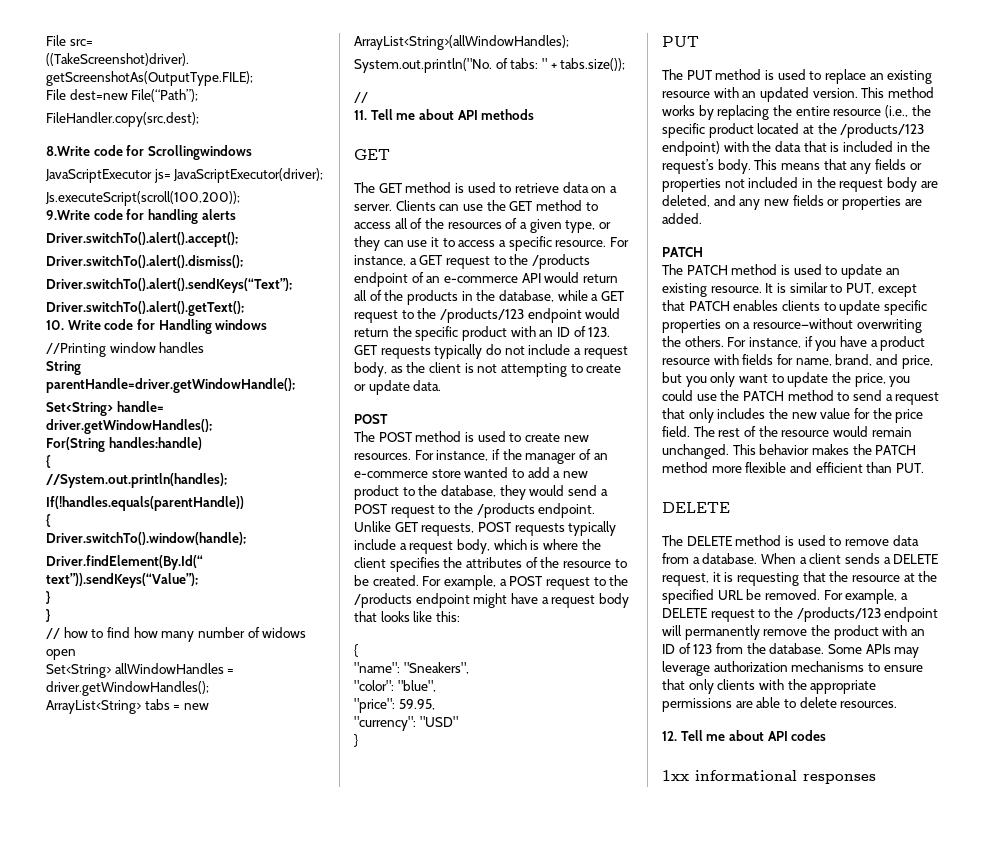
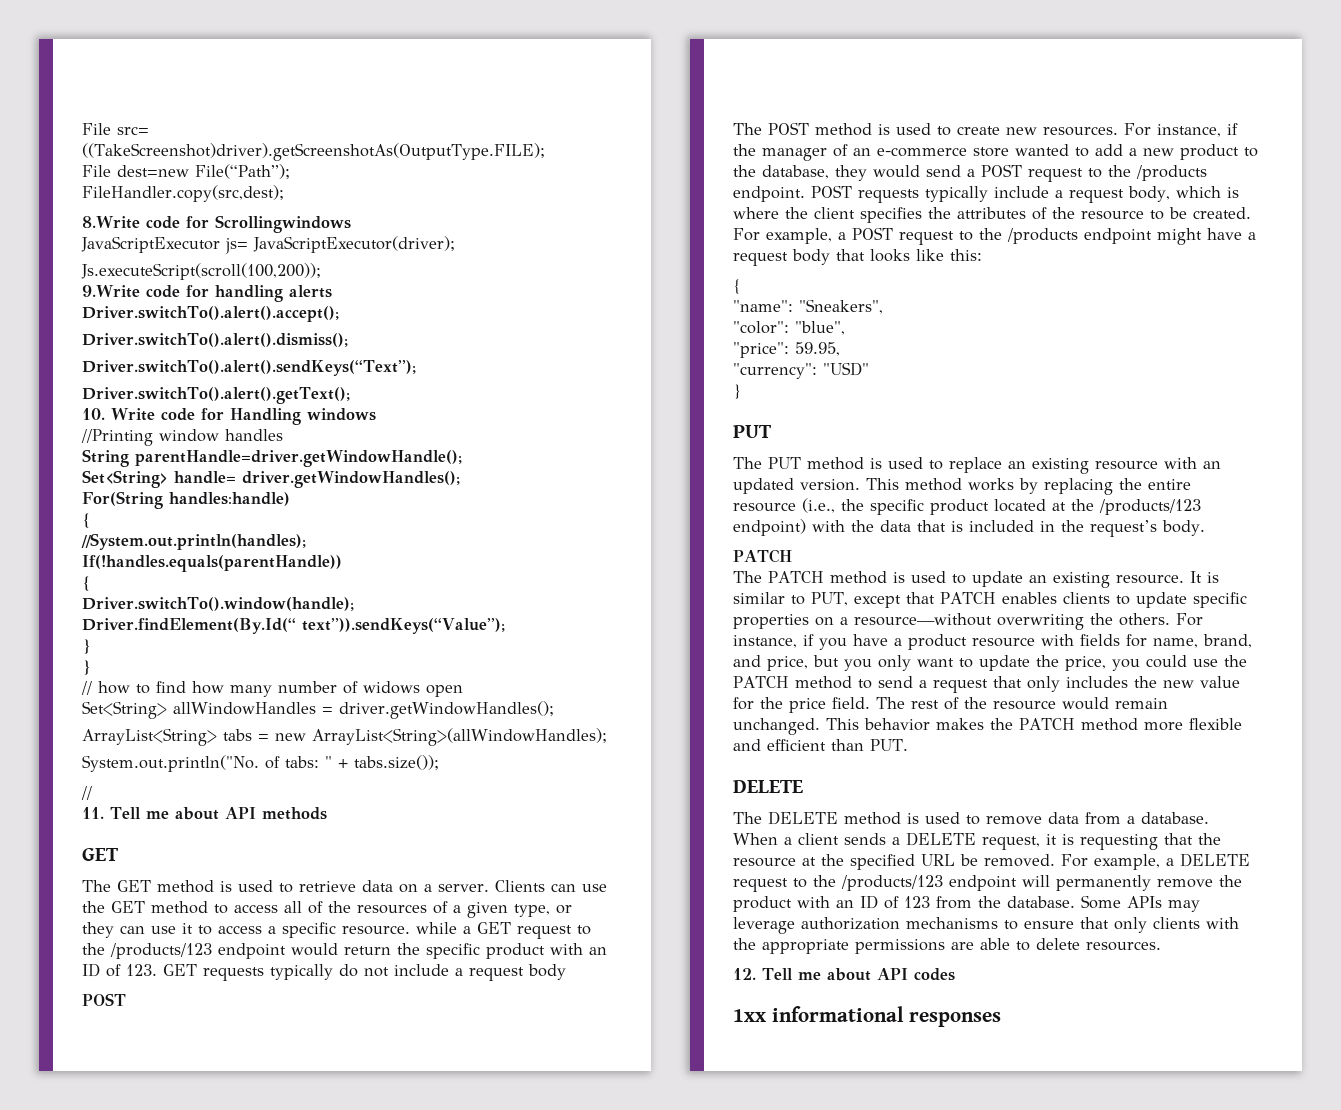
- Clients can use the GET method to access all of the resources of a given type, or they can use it to access a specific resource. For instance, a GET request to the /products endpoint of an e-commerce API would return all of the products in the database, while a GET request to the /products/123 endpoint would return the specific product with an ID of 123. GET requests typically do not include a request body, as the client is not attempting to create or update data.
+ Clients can use the GET method to access all of the resources of a given type, or they can use it to access a specific resource. while a GET request to the /products/123 endpoint would return the specific product with an ID of 123. GET requests typically do not include a request body
- Unlike GET requests, POST requests typically include a request body, which is where the client specifies the attributes of the resource to be created.
+ POST requests typically include a request body, which is where the client specifies the attributes of the resource to be created.
- This means that any fields or properties not included in the request body are deleted, and any new fields or properties are added.

